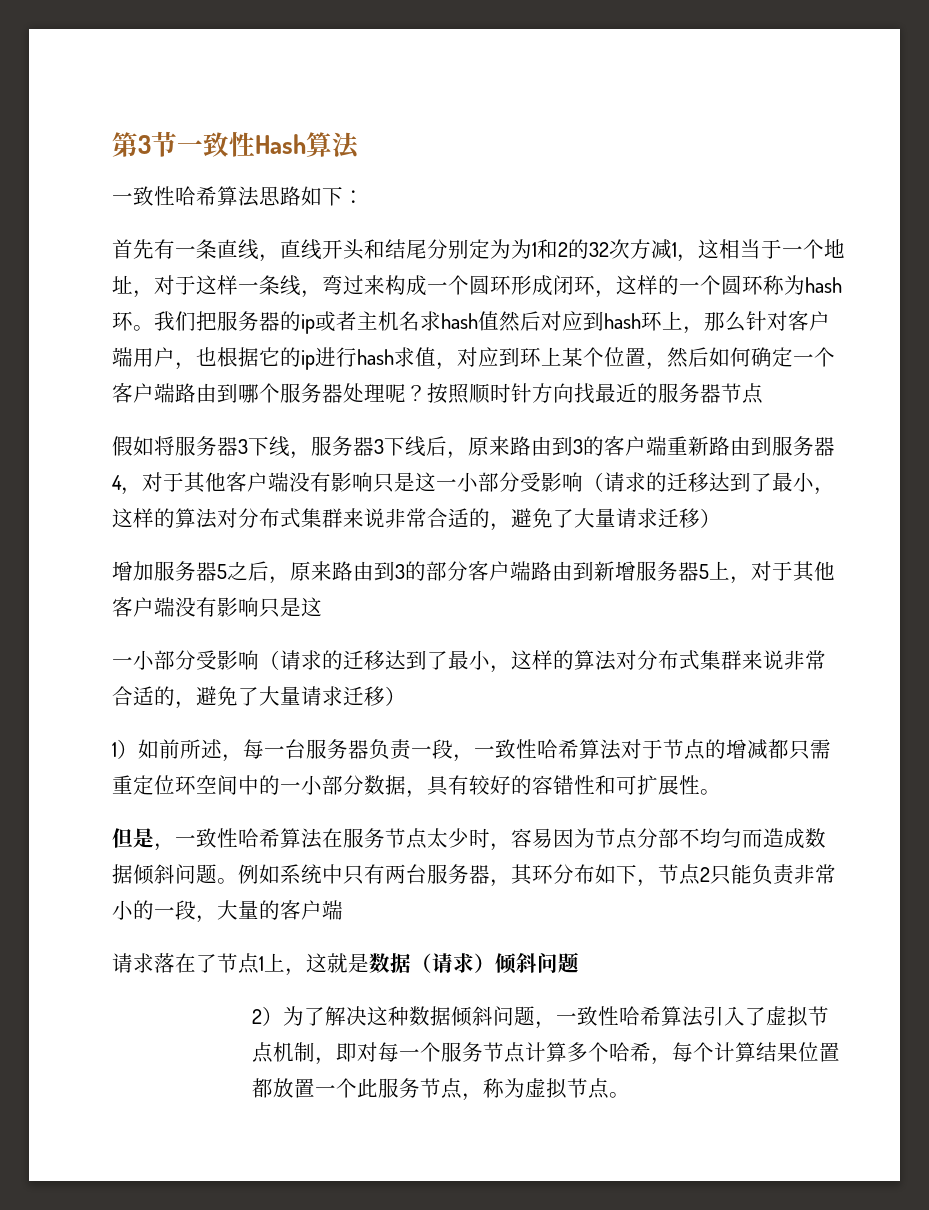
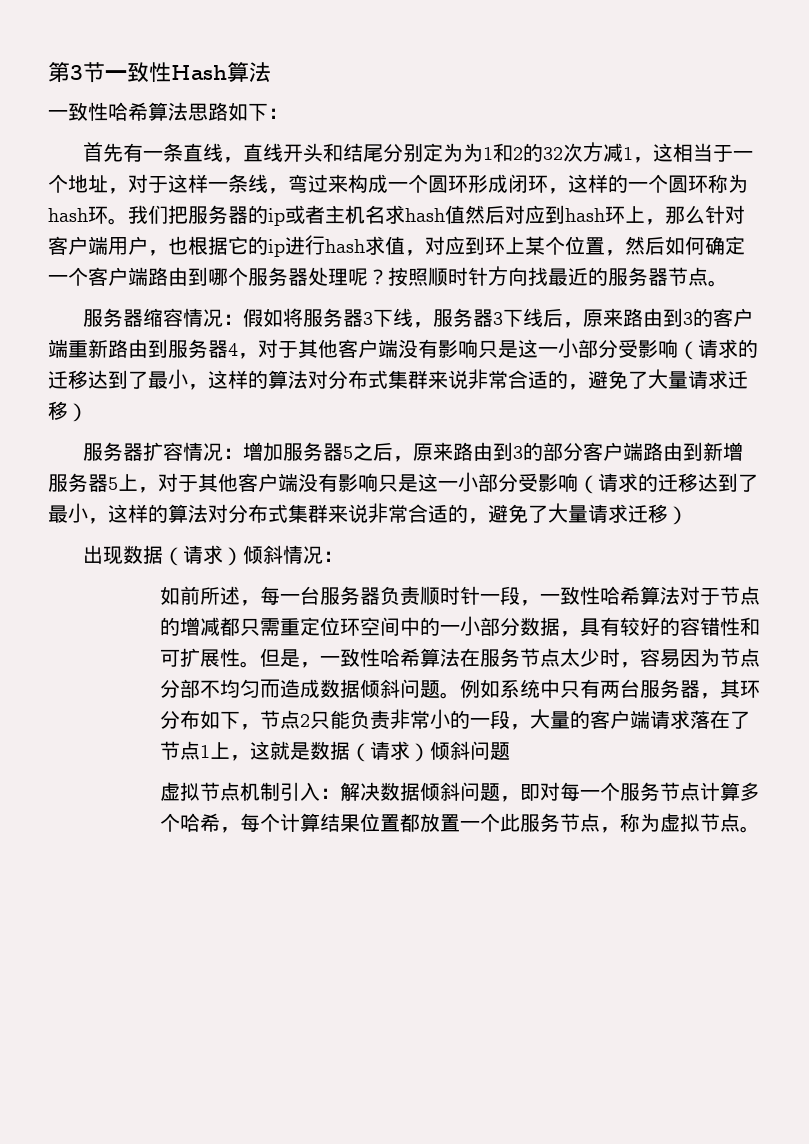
- 按照顺时针⽅向找最近的服务器节点
- 假如将服务器3下线，服务器3下线后，原来路由到3的客户端重新路由到服务器4，对于其他客户端没有影响只是这⼀⼩部分受影响（请求的迁移达到了最⼩，这样的算法对分布式集群来说⾮常合适的，避免了⼤量请求迁移）
+ 按照顺时针⽅向找最近的服务器节点。
+ 服务器缩容情况：假如将服务器3下线，服务器3下线后，原来路由到3的客户端重新路由到服务器4，对于其他客户端没有影响只是这⼀⼩部分受影响（请求的迁移达到了最⼩，这样的算法对分布式集群来说⾮常合适的，避免了⼤量请求迁移）
- 增加服务器5之后，原来路由到3的部分客户端路由到新增服务器5上，对于其他客户端没有影响只是这
- ⼀⼩部分受影响（请求的迁移达到了最⼩，这样的算法对分布式集群来说⾮常合适的，避免了⼤量请求迁移）
+ 服务器扩容情况：增加服务器5之后，原来路由到3的部分客户端路由到新增服务器5上，对于其他客户端没有影响只是这⼀⼩部分受影响（请求的迁移达到了最⼩，这样的算法对分布式集群来说⾮常合适的，避免了⼤量请求迁移）
- 1）如前所述，每⼀台服务器负责⼀段，⼀致性哈希算法对于节点的增减都只需重定位环空间中的⼀⼩部分数据，具有较好的容错性和可扩展性。
- 但是，⼀致性哈希算法在服务节点太少时，容易因为节点分部不均匀⽽造成数据倾斜问题。
+ 出现数据（请求）倾斜情况：
+ 如前所述，每⼀台服务器负责顺时针⼀段，⼀致性哈希算法对于节点的增减都只需重定位环空间中的⼀⼩部分数据，具有较好的容错性和可扩展性。但是，⼀致性哈希算法在服务节点太少时，容易因为节点分部不均匀⽽造成数据倾斜问题。
- 例如系统中只有两台服务器，其环分布如下，节点2只能负责⾮常⼩的⼀段，⼤量的客户端
- 请求落在了节点1上，这就是数据（请求）倾斜问题
+ 例如系统中只有两台服务器，其环分布如下，节点2只能负责⾮常⼩的⼀段，⼤量的客户端请求落在了节点1上，这就是数据（请求）倾斜问题
- 2）为了解决这种数据倾斜问题，⼀致性哈希算法引⼊了虚拟节点机制，即对每⼀个服务节点计算多个哈希，每个计算结果位置都放置⼀个此服务节点，称为虚拟节点。
+ 虚拟节点机制引入：解决数据倾斜问题，即对每⼀个服务节点计算多个哈希，每个计算结果位置都放置⼀个此服务节点，称为虚拟节点。

